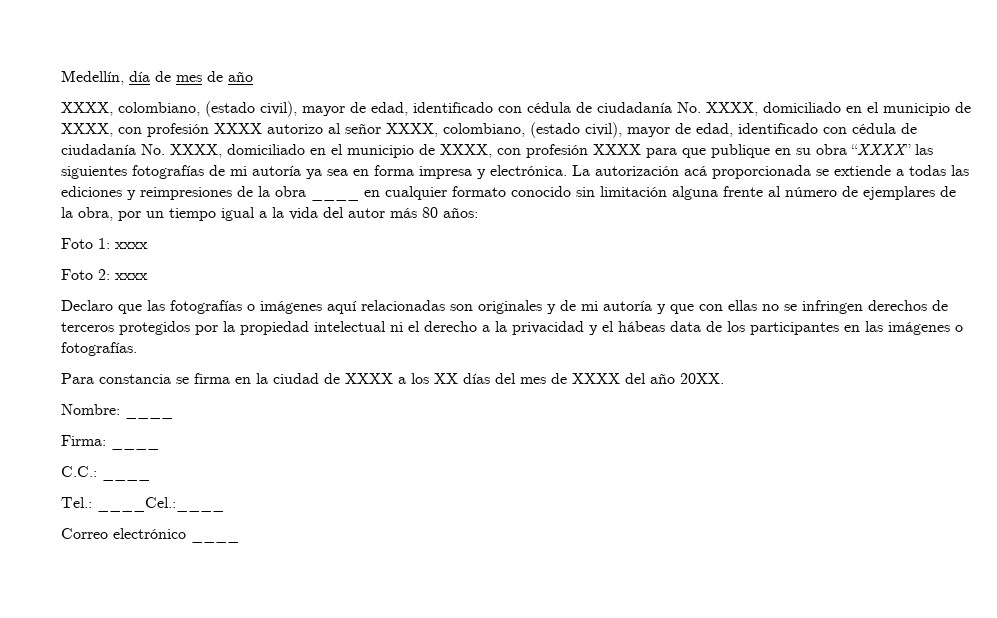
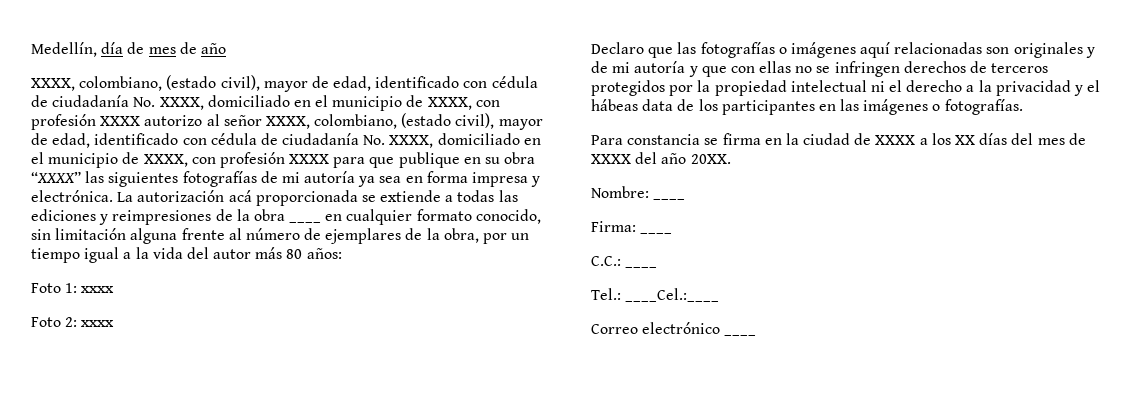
- La autorización acá proporcionada se extiende a todas las ediciones y reimpresiones de la obra ____ en cualquier formato conocido sin limitación alguna frente al número de ejemplares de la obra, por un tiempo igual a la vida del autor más 80 años:
+ La autorización acá proporcionada se extiende a todas las ediciones y reimpresiones de la obra ____ en cualquier formato conocido, sin limitación alguna frente al número de ejemplares de la obra, por un tiempo igual a la vida del autor más 80 años:

